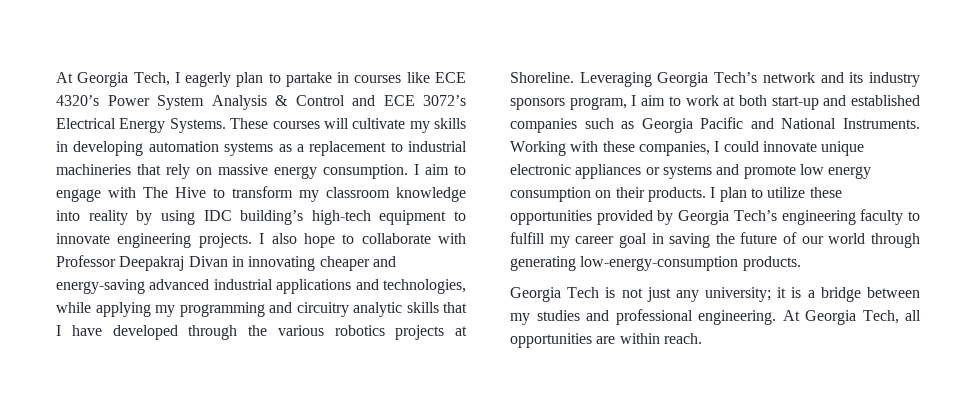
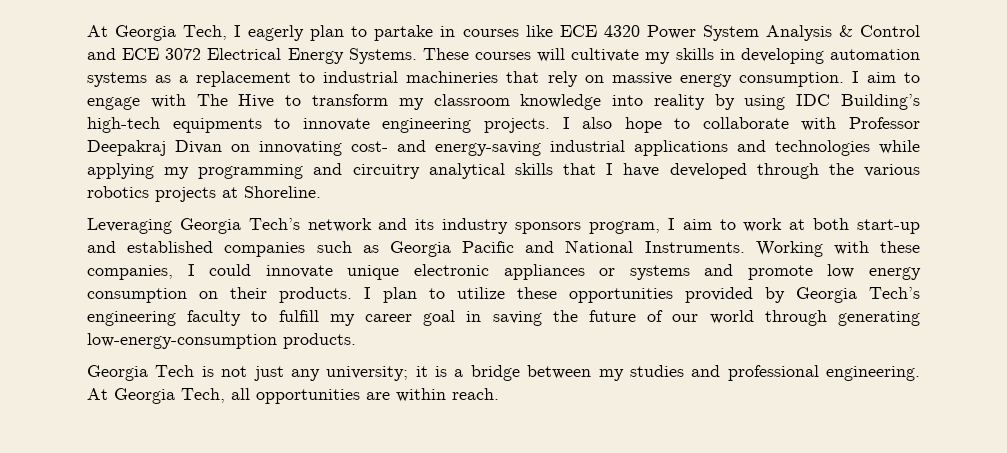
- At Georgia Tech, I eagerly plan to partake in courses like ECE 4320’s Power System Analysis & Control and ECE 3072’s Electrical Energy Systems.
+ At Georgia Tech, I eagerly plan to partake in courses like ECE 4320 Power System Analysis & Control and ECE 3072 Electrical Energy Systems.
- I aim to engage with The Hive to transform my classroom knowledge into reality by using IDC building’s high-tech equipment to innovate engineering projects.
+ I aim to engage with The Hive to transform my classroom knowledge into reality by using IDC Building’s high-tech equipments to innovate engineering projects.
- I also hope to collaborate with Professor Deepakraj Divan in innovating cheaper and energy-saving advanced industrial applications and technologies, while applying my programming and circuitry analytic skills that I have developed through the various robotics projects at Shoreline. Leveraging Georgia Tech’s network and its industry sponsors program, I aim to work at both start-up and established companies such as Georgia Pacific and National Instruments.
+ I also hope to collaborate with Professor Deepakraj Divan on innovating cost- and energy-saving industrial applications and technologies while applying my programming and circuitry analytical skills that I have developed through the various robotics projects at Shoreline.
+ Leveraging Georgia Tech’s network and its industry sponsors program, I aim to work at both start-up and established companies such as Georgia Pacific and National Instruments.

